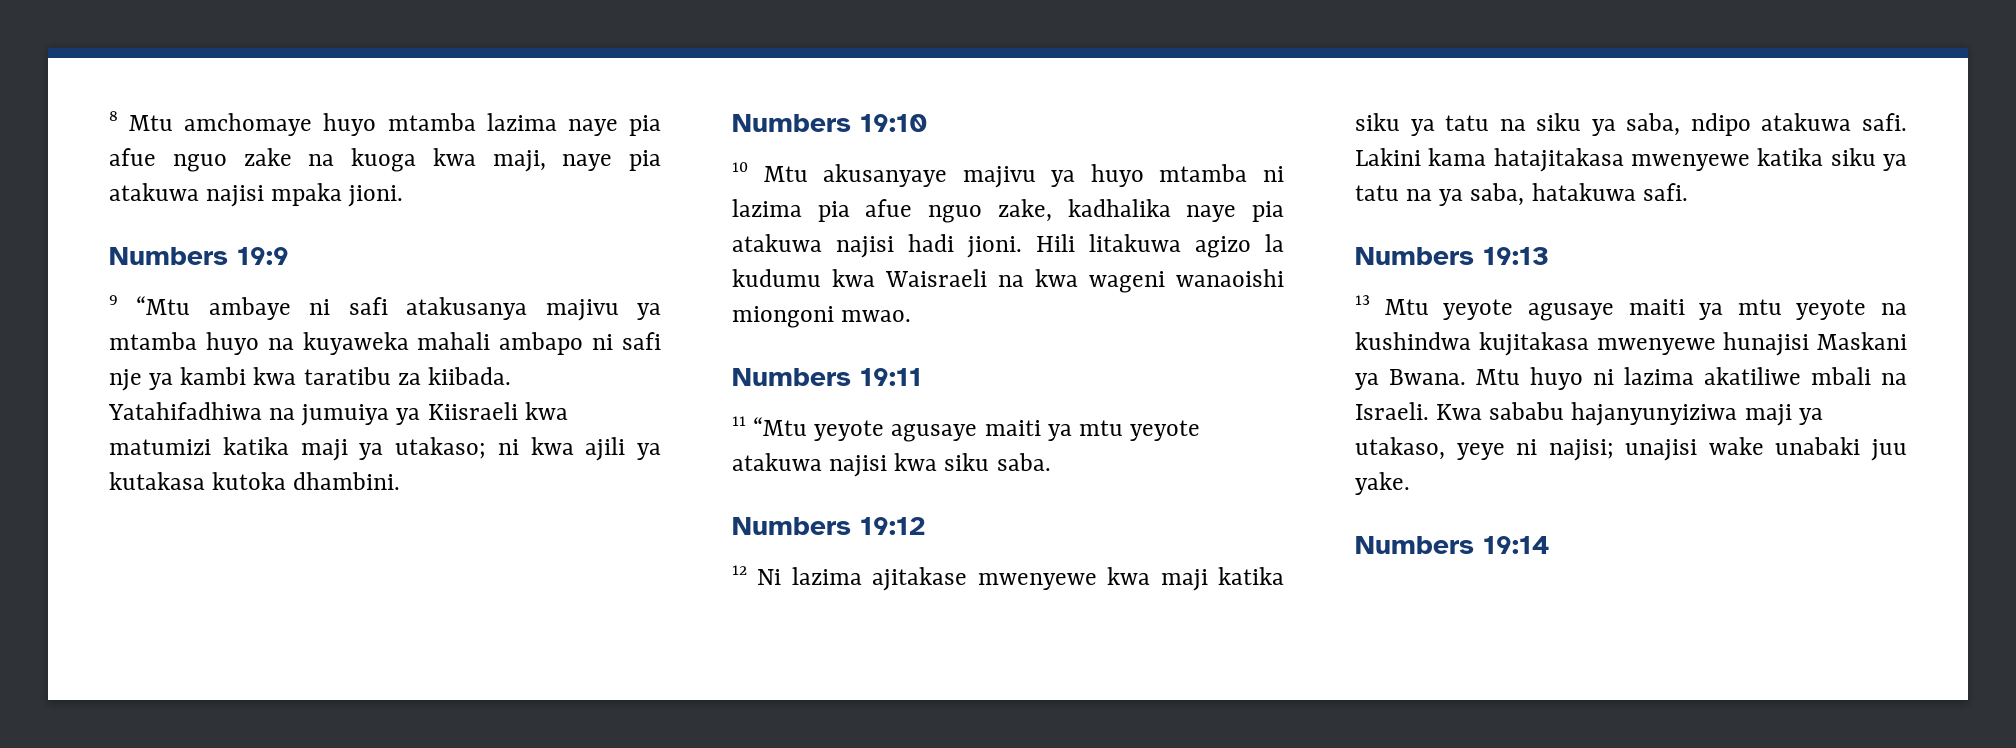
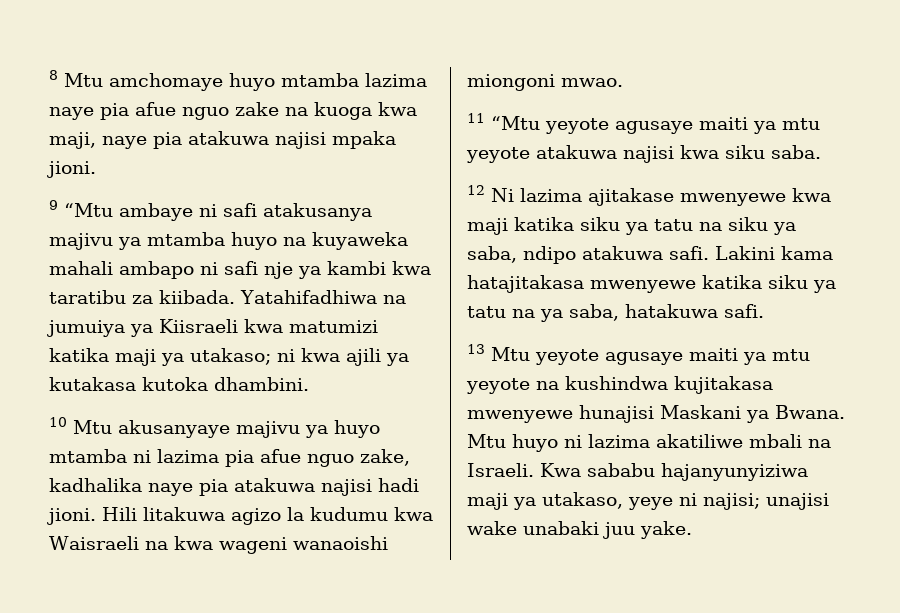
- Numbers 19:9
- Numbers 19:10
- Numbers 19:11
- Numbers 19:12
- Numbers 19:13
- Numbers 19:14

